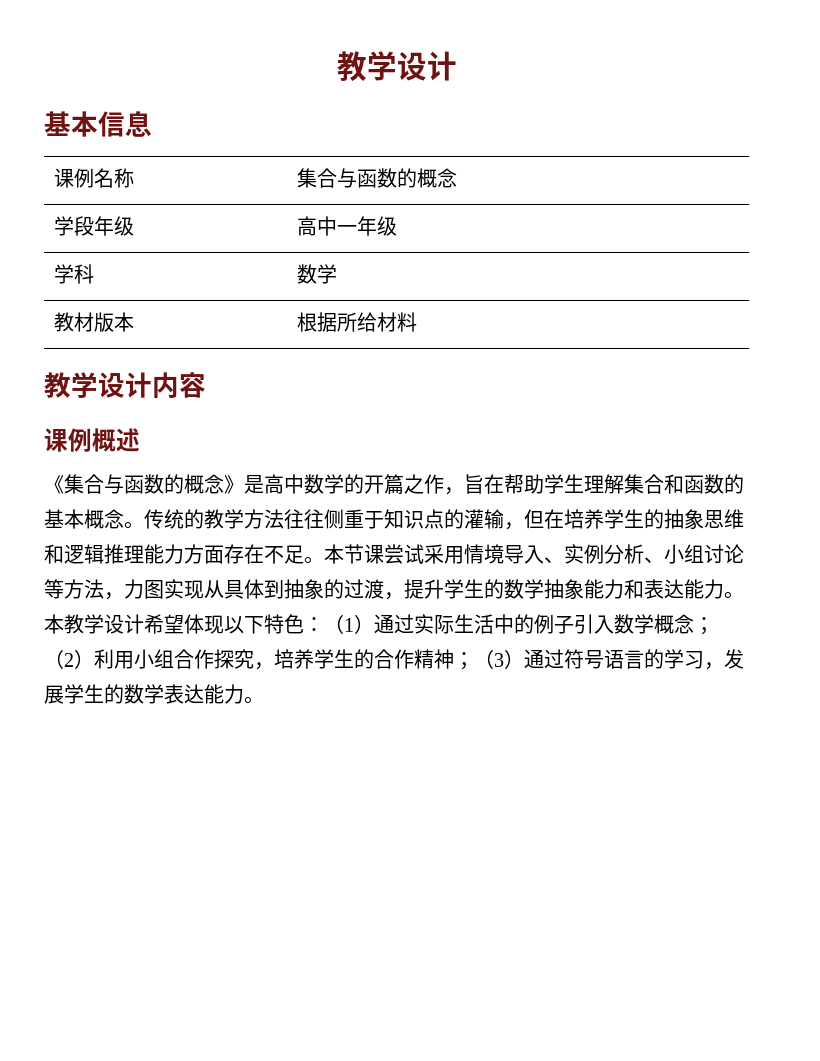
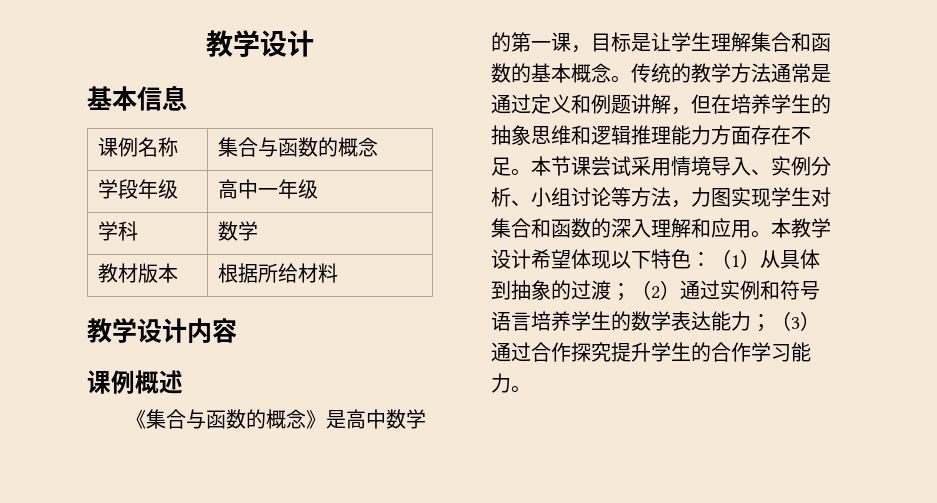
- 《集合与函数的概念》是高中数学的开篇之作，旨在帮助学生理解集合和函数的基本概念。
+ 《集合与函数的概念》是高中数学的第一课，目标是让学生理解集合和函数的基本概念。
- 传统的教学方法往往侧重于知识点的灌输，但在培养学生的抽象思维和逻辑推理能力方面存在不足。
+ 传统的教学方法通常是通过定义和例题讲解，但在培养学生的抽象思维和逻辑推理能力方面存在不足。
- 本节课尝试采用情境导入、实例分析、小组讨论等方法，力图实现从具体到抽象的过渡，提升学生的数学抽象能力和表达能力。
+ 本节课尝试采用情境导入、实例分析、小组讨论等方法，力图实现学生对集合和函数的深入理解和应用。
- 本教学设计希望体现以下特色：（1）通过实际生活中的例子引入数学概念；（2）利用小组合作探究，培养学生的合作精神；（3）通过符号语言的学习，发展学生的数学表达能力。
+ 本教学设计希望体现以下特色：（1）从具体到抽象的过渡；（2）通过实例和符号语言培养学生的数学表达能力；（3）通过合作探究提升学生的合作学习能力。

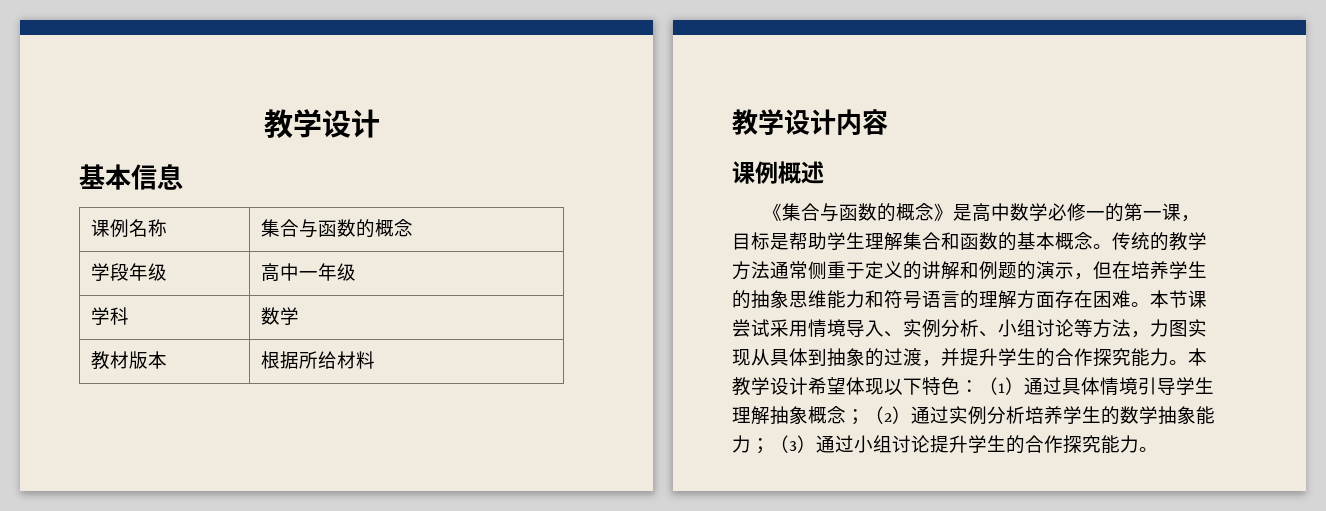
- 《集合与函数的概念》是高中数学的第一课，目标是让学生理解集合和函数的基本概念。
+ 《集合与函数的概念》是高中数学必修一的第一课，目标是帮助学生理解集合和函数的基本概念。
- 传统的教学方法通常是通过定义和例题讲解，但在培养学生的抽象思维和逻辑推理能力方面存在不足。
+ 传统的教学方法通常侧重于定义的讲解和例题的演示，但在培养学生的抽象思维能力和符号语言的理解方面存在困难。
- 本节课尝试采用情境导入、实例分析、小组讨论等方法，力图实现学生对集合和函数的深入理解和应用。
+ 本节课尝试采用情境导入、实例分析、小组讨论等方法，力图实现从具体到抽象的过渡，并提升学生的合作探究能力。
- 本教学设计希望体现以下特色：（1）从具体到抽象的过渡；（2）通过实例和符号语言培养学生的数学表达能力；（3）通过合作探究提升学生的合作学习能力。
+ 本教学设计希望体现以下特色：（1）通过具体情境引导学生理解抽象概念；（2）通过实例分析培养学生的数学抽象能力；（3）通过小组讨论提升学生的合作探究能力。

